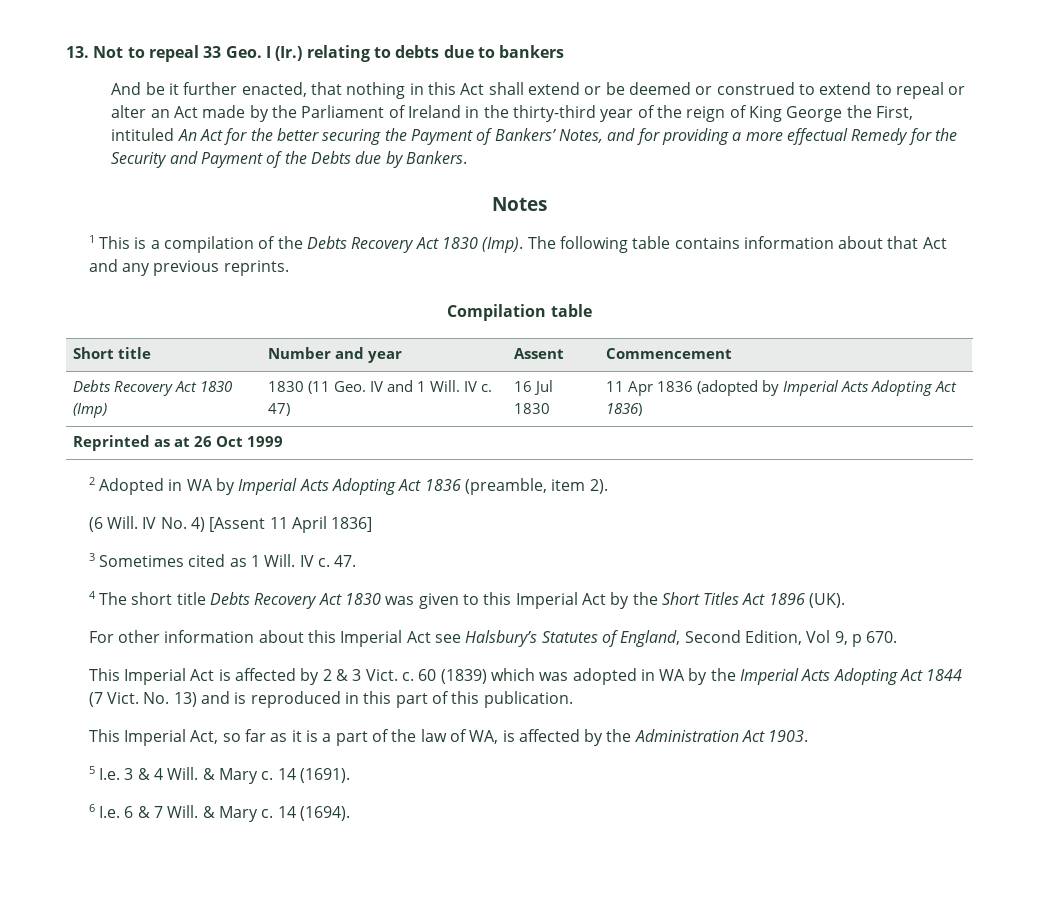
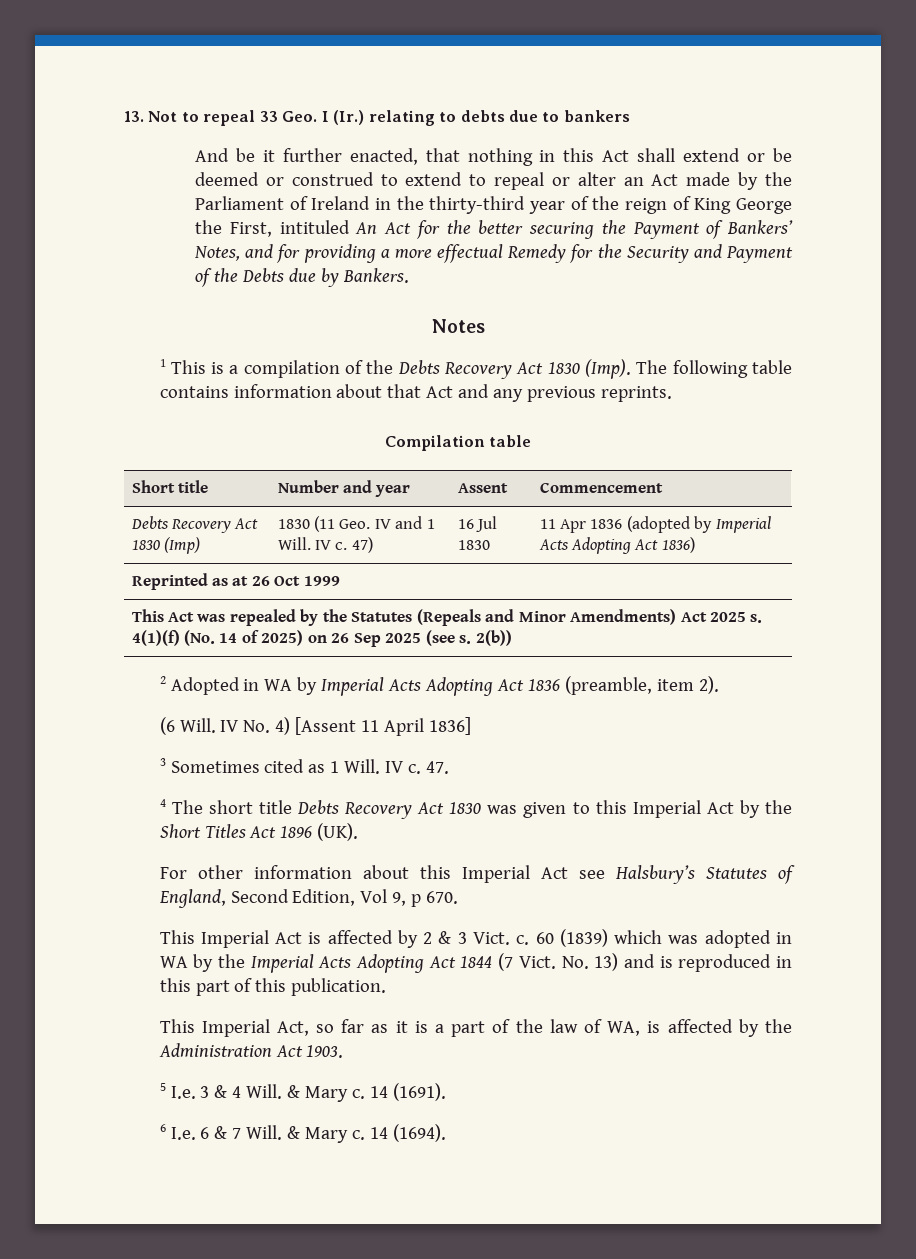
+ This Act was repealed by the Statutes (Repeals and Minor Amendments) Act 2025 s. 4(1)(f) (No. 14 of 2025) on 26 Sep 2025 (see s. 2(b))

